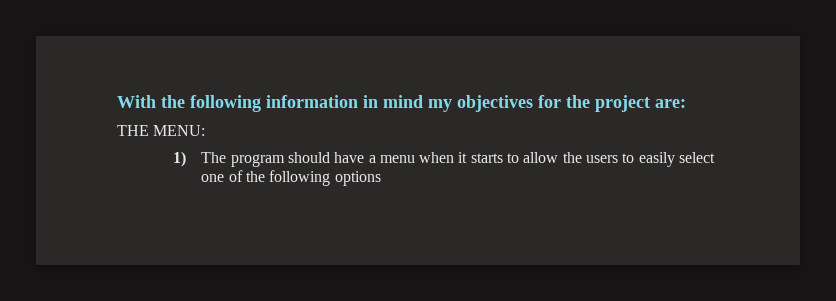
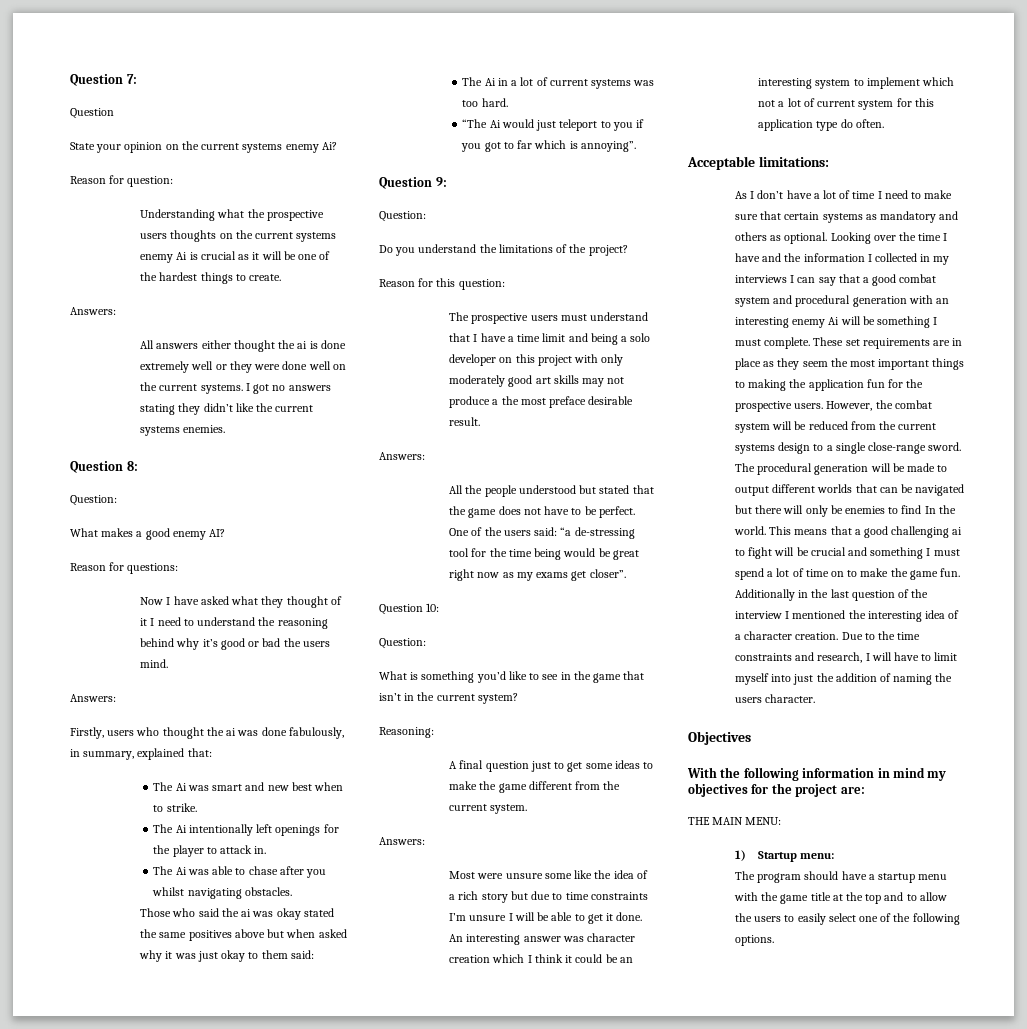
+ Question 7:
+ Question
+ State your opinion on the current systems enemy Ai?
+ Reason for question:
+ Understanding what the prospective users thoughts on the current systems enemy Ai is crucial as it will be one of the hardest things to create.
+ Answers:
+ All answers either thought the ai is done extremely well or they were done well on the current systems. I got no answers stating they didn’t like the current systems enemies.
+ Question 8:
+ Question:
+ What makes a good enemy AI?
+ Reason for questions:
+ Now I have asked what they thought of it I need to understand the reasoning behind why it’s good or bad the users mind.
+ Answers:
+ Firstly, users who thought the ai was done fabulously, in summary, explained that:
+ The Ai was smart and new best when to strike.
+ The Ai intentionally left openings for the player to attack in.
+ The Ai was able to chase after you whilst navigating obstacles.
+ Those who said the ai was okay stated the same positives above but when asked why it was just okay to them said:
+ The Ai in a lot of current systems was too hard.
+ “The Ai would just teleport to you if you got to far which is annoying”.
+ Question 9:
+ Question:
+ Do you understand the limitations of the project?
+ Reason for this question:
+ The prospective users must understand that I have a time limit and being a solo developer on this project with only moderately good art skills may not produce a the most preface desirable result.
+ Answers:
+ All the people understood but stated that the game does not have to be perfect. One of the users said: “a de-stressing tool for the time being would be great right now as my exams get closer”.
+ Question 10:
+ Question:
+ What is something you’d like to see in the game that isn’t in the current system?
+ Reasoning:
+ A final question just to get some ideas to make the game different from the current system.
+ Answers:
+ Most were unsure some like the idea of a rich story but due to time constraints I’m unsure I will be able to get it done. An interesting answer was character creation which I think it could be an interesting system to implement which not a lot of current system for this application type do often.
+ Acceptable limitations:
+ As I don’t have a lot of time I need to make sure that certain systems as mandatory and others as optional. Looking over the time I have and the information I collected in my interviews I can say that a good combat system and procedural generation with an interesting enemy Ai will be something I must complete. These set requirements are in place as they seem the most important things to making the application fun for the prospective users. However, the combat system will be reduced from the current systems design to a single close-range sword. The procedural generation will be made to output different worlds that can be navigated but there will only be enemies to find In the world. This means that a good challenging ai to fight will be crucial and something I must spend a lot of time on to make the game fun. Additionally in the last question of the interview I mentioned the interesting idea of a character creation. Due to the time constraints and research, I will have to limit myself into just the addition of naming the users character.
+ Objectives
- THE MENU:
+ THE MAIN MENU:
- 1) The program should have a menu when it starts to allow the users to easily select one of the following options
+ 1) Startup menu:
+ The program should have a startup menu with the game title at the top and to allow the users to easily select one of the following options.

